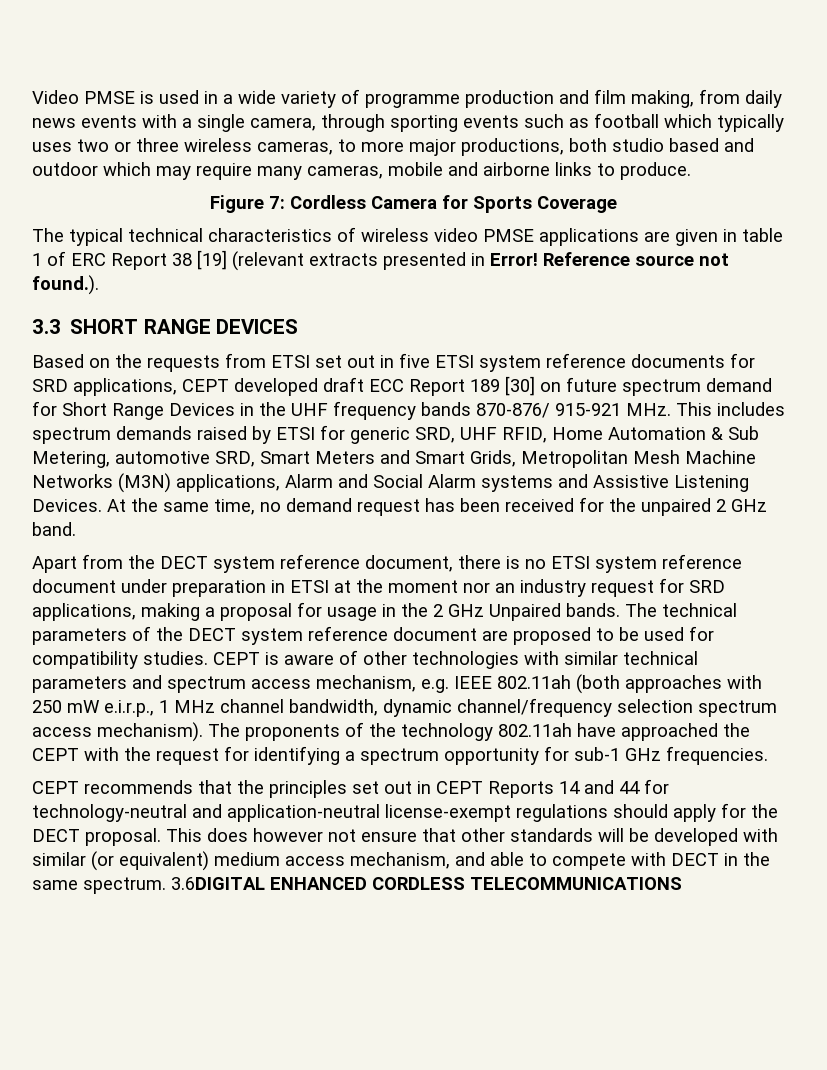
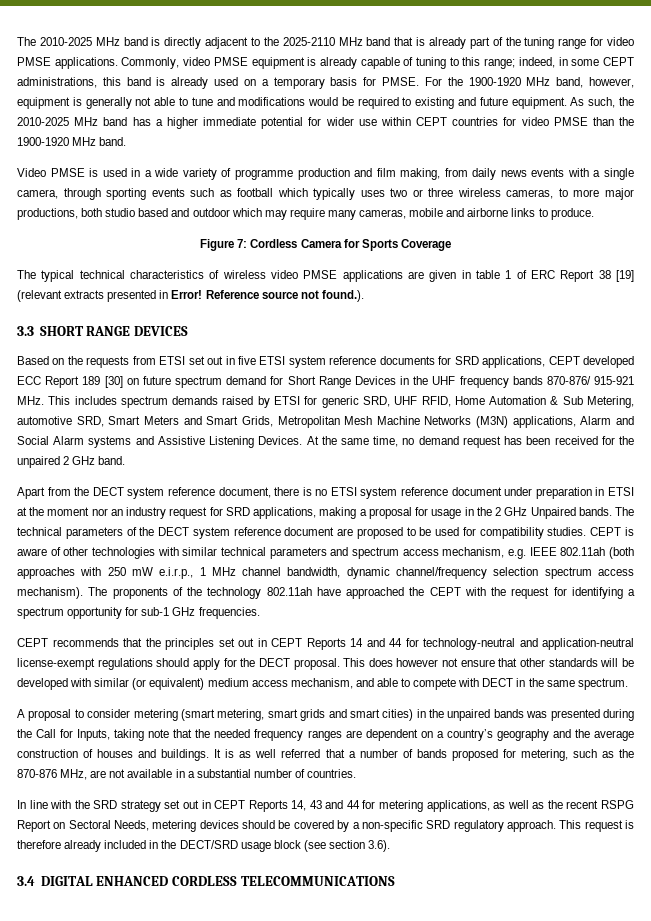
+ The 2010-2025 MHz band is directly adjacent to the 2025-2110 MHz band that is already part of the tuning range for video PMSE applications. Commonly, video PMSE equipment is already capable of tuning to this range; indeed, in some CEPT administrations, this band is already used on a temporary basis for PMSE. For the 1900-1920 MHz band, however, equipment is generally not able to tune and modifications would be required to existing and future equipment. As such, the 2010-2025 MHz band has a higher immediate potential for wider use within CEPT countries for video PMSE than the 1900-1920 MHz band.
- Based on the requests from ETSI set out in five ETSI system reference documents for SRD applications, CEPT developed draft ECC Report 189 [30] on future spectrum demand for Short Range Devices in the UHF frequency bands 870-876/ 915-921 MHz. This includes spectrum demands raised by ETSI for generic SRD, UHF RFID, Home Automation & Sub Metering, automotive SRD, Smart Meters and Smart Grids, Metropolitan Mesh Machine Networks (M3N) applications, Alarm and Social Alarm systems and Assistive Listening Devices.
+ Based on the requests from ETSI set out in five ETSI system reference documents for SRD applications, CEPT developed ECC Report 189 [30] on future spectrum demand for Short Range Devices in the UHF frequency bands 870-876/ 915-921 MHz. This includes spectrum demands raised by ETSI for generic SRD, UHF RFID, Home Automation & Sub Metering, automotive SRD, Smart Meters and Smart Grids, Metropolitan Mesh Machine Networks (M3N) applications, Alarm and Social Alarm systems and Assistive Listening Devices.
- This does however not ensure that other standards will be developed with similar (or equivalent) medium access mechanism, and able to compete with DECT in the same spectrum. 3.6DIGITAL ENHANCED CORDLESS TELECOMMUNICATIONS
+ This does however not ensure that other standards will be developed with similar (or equivalent) medium access mechanism, and able to compete with DECT in the same spectrum.
+ A proposal to consider metering (smart metering, smart grids and smart cities) in the unpaired bands was presented during the Call for Inputs, taking note that the needed frequency ranges are dependent on a country’s geography and the average construction of houses and buildings. It is as well referred that a number of bands proposed for metering, such as the 870-876 MHz, are not available in a substantial number of countries.
+ In line with the SRD strategy set out in CEPT Reports 14, 43 and 44 for metering applications, as well as the recent RSPG Report on Sectoral Needs, metering devices should be covered by a non-specific SRD regulatory approach. This request is therefore already included in the DECT/SRD usage block (see section 3.6).
+ 3.4 DIGITAL ENHANCED CORDLESS TELECOMMUNICATIONS

